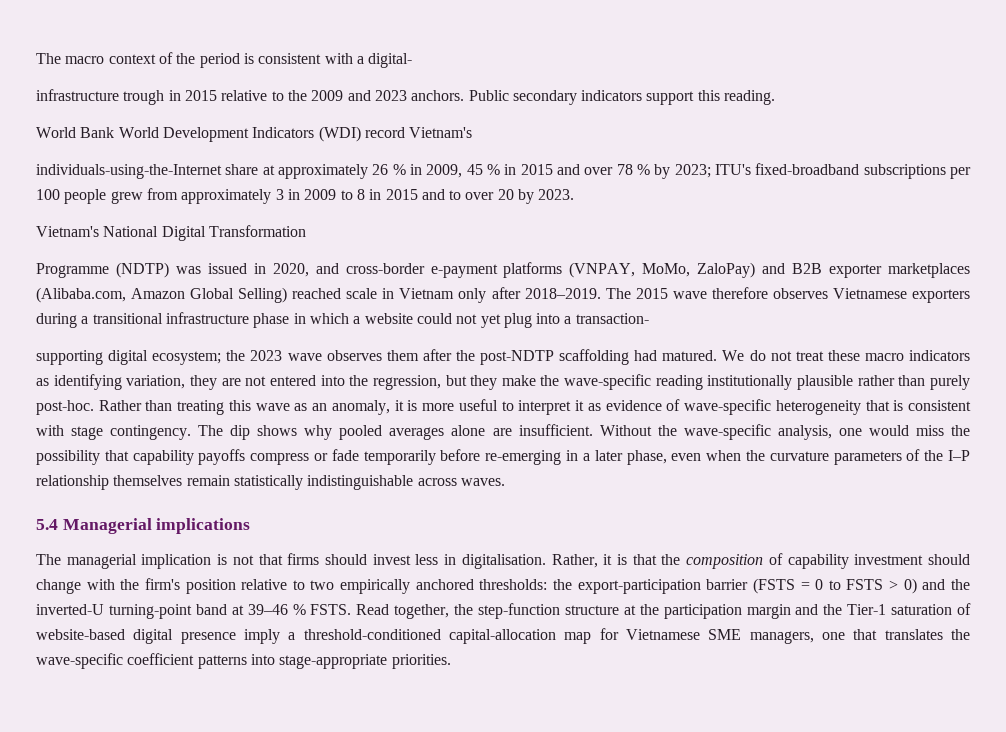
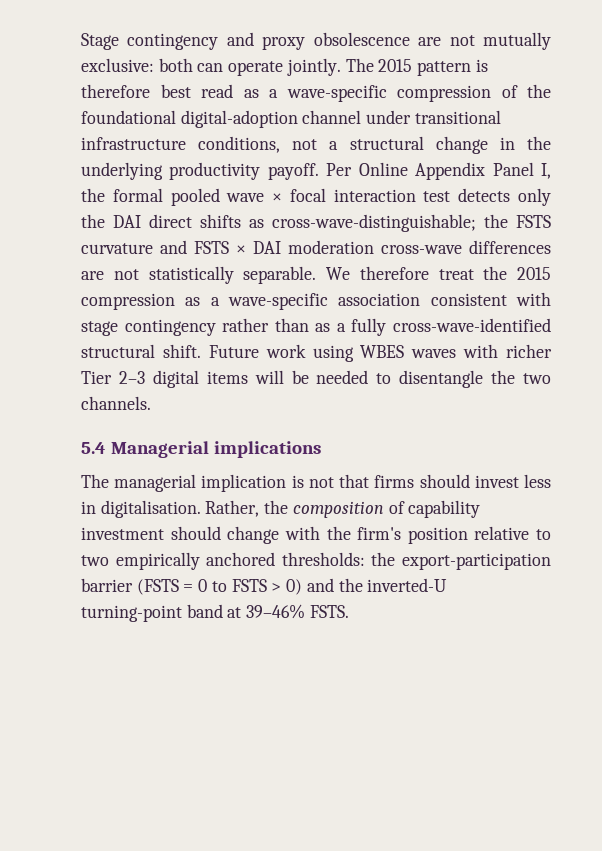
- The macro context of the period is consistent with a digital-
- infrastructure trough in 2015 relative to the 2009 and 2023 anchors. Public secondary indicators support this reading.
- World Bank World Development Indicators (WDI) record Vietnam's
- individuals-using-the-Internet share at approximately 26 % in 2009, 45 % in 2015 and over 78 % by 2023; ITU's fixed-broadband subscriptions per 100 people grew from approximately 3 in 2009 to 8 in 2015 and to over 20 by 2023.
- Vietnam's National Digital Transformation
- Programme (NDTP) was issued in 2020, and cross-border e-payment platforms (VNPAY, MoMo, ZaloPay) and B2B exporter marketplaces (Alibaba.com, Amazon Global Selling) reached scale in Vietnam only after 2018–2019. The 2015 wave therefore observes Vietnamese exporters during a transitional infrastructure phase in which a website could not yet plug into a transaction-
- supporting digital ecosystem; the 2023 wave observes them after the post-NDTP scaffolding had matured. We do not treat these macro indicators as identifying variation, they are not entered into the regression, but they make the wave-specific reading institutionally plausible rather than purely post-hoc. Rather than treating this wave as an anomaly, it is more useful to interpret it as evidence of wave-specific heterogeneity that is consistent with stage contingency. The dip shows why pooled averages alone are insufficient. Without the wave-specific analysis, one would miss the possibility that capability payoffs compress or fade temporarily before re-emerging in a later phase, even when the curvature parameters of the I–P relationship themselves remain statistically indistinguishable across waves.
+ Stage contingency and proxy obsolescence are not mutually exclusive: both can operate jointly. The 2015 pattern is therefore best read as a wave-specific compression of the foundational digital-adoption channel under transitional infrastructure conditions, not a structural change in the underlying productivity payoff. Per Online Appendix Panel I, the formal pooled wave × focal interaction test detects only the DAI direct shifts as cross-wave-distinguishable; the FSTS curvature and FSTS × DAI moderation cross-wave differences are not statistically separable. We therefore treat the 2015 compression as a wave-specific association consistent with stage contingency rather than as a fully cross-wave-identified structural shift. Future work using WBES waves with richer Tier 2–3 digital items will be needed to disentangle the two channels.
- Rather, it is that the composition of capability investment should change with the firm's position relative to two empirically anchored thresholds: the export-participation barrier (FSTS = 0 to FSTS > 0) and the inverted-U turning-point band at 39–46 % FSTS. Read together, the step-function structure at the participation margin and the Tier-1 saturation of website-based digital presence imply a threshold-conditioned capital-allocation map for Vietnamese SME managers, one that translates the wave-specific coefficient patterns into stage-appropriate priorities.
+ Rather, the composition of capability investment should change with the firm's position relative to two empirically anchored thresholds: the export-participation barrier (FSTS = 0 to FSTS > 0) and the inverted-U turning-point band at 39–46% FSTS.

